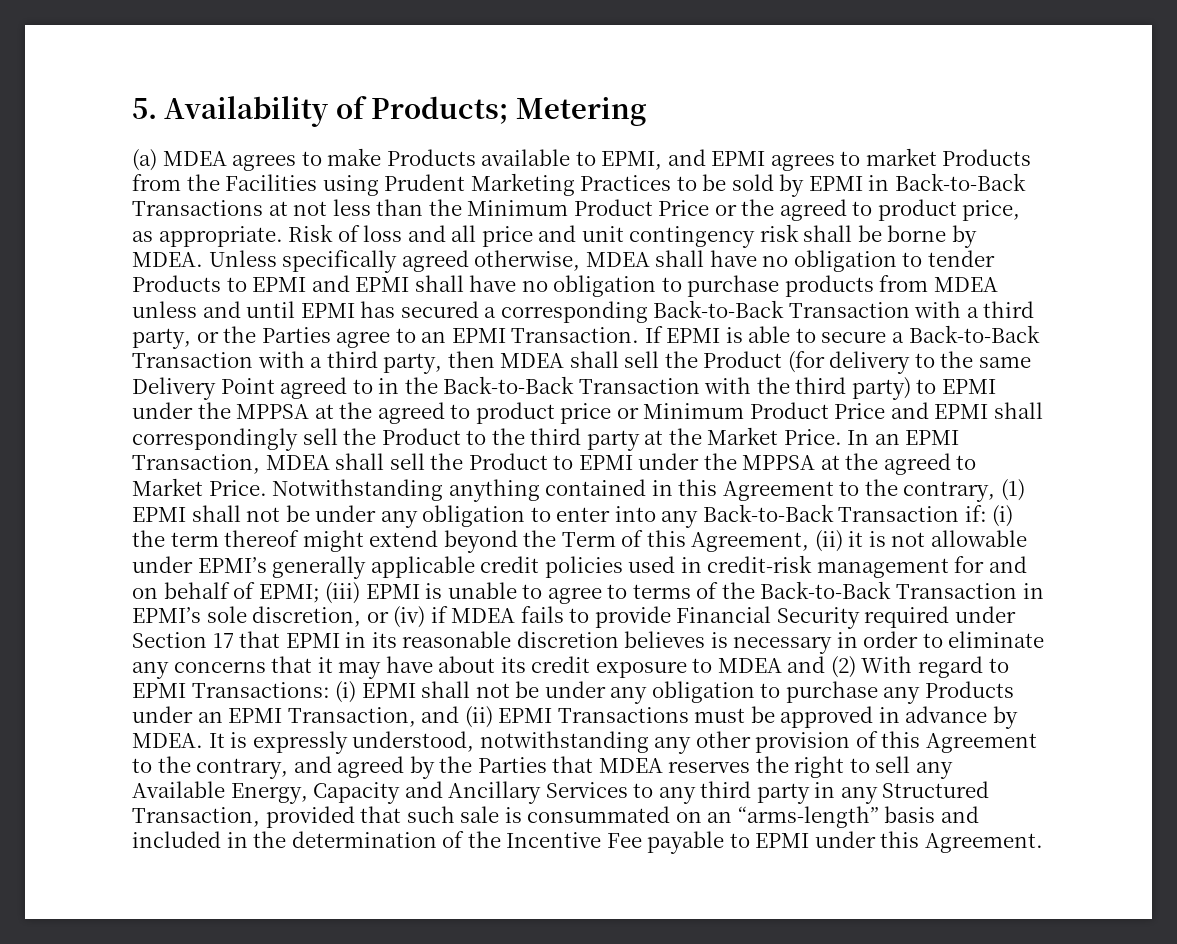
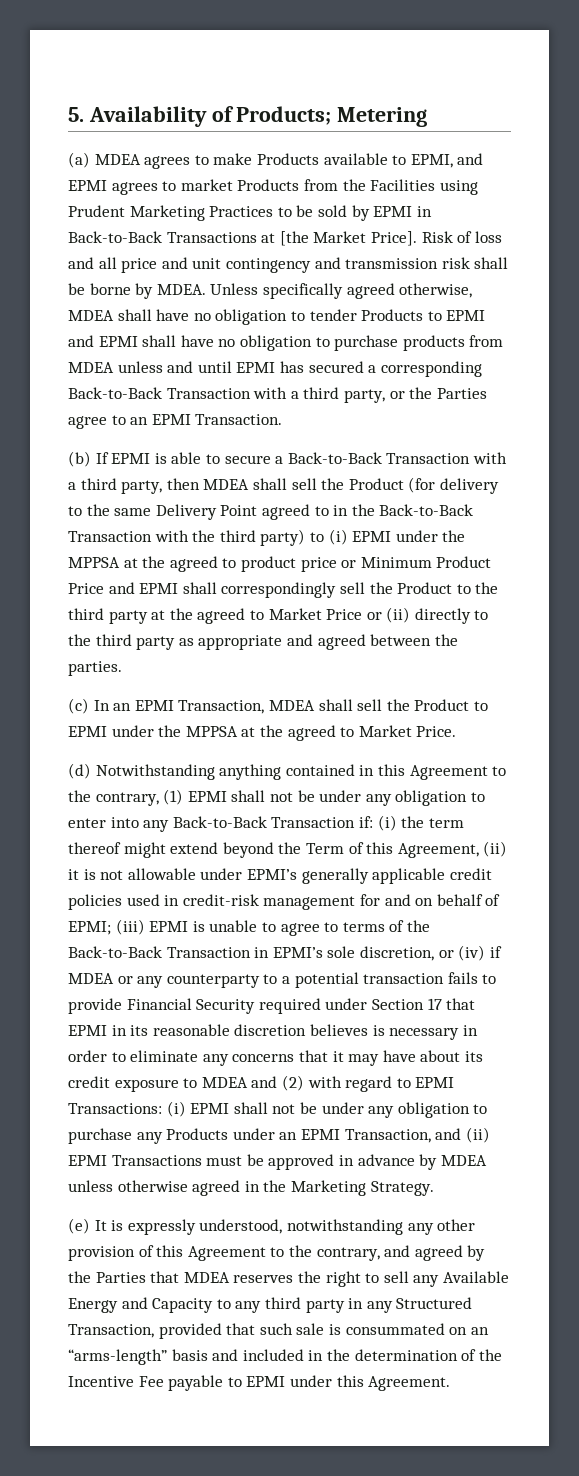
- (a) MDEA agrees to make Products available to EPMI, and EPMI agrees to market Products from the Facilities using Prudent Marketing Practices to be sold by EPMI in Back-to-Back Transactions at not less than the Minimum Product Price or the agreed to product price, as appropriate.
+ (a) MDEA agrees to make Products available to EPMI, and EPMI agrees to market Products from the Facilities using Prudent Marketing Practices to be sold by EPMI in Back-to-Back Transactions at [the Market Price].
- Risk of loss and all price and unit contingency risk shall be borne by MDEA.
+ Risk of loss and all price and unit contingency and transmission risk shall be borne by MDEA.
- Unless specifically agreed otherwise, MDEA shall have no obligation to tender Products to EPMI and EPMI shall have no obligation to purchase products from MDEA unless and until EPMI has secured a corresponding Back-to-Back Transaction with a third party, or the Parties agree to an EPMI Transaction. If EPMI is able to secure a Back-to-Back Transaction with a third party, then MDEA shall sell the Product (for delivery to the same Delivery Point agreed to in the Back-to-Back Transaction with the third party) to EPMI under the MPPSA at the agreed to product price or Minimum Product Price and EPMI shall correspondingly sell the Product to the third party at the Market Price. In an EPMI Transaction, MDEA shall sell the Product to EPMI under the MPPSA at the agreed to Market Price. Notwithstanding anything contained in this Agreement to the contrary, (1) EPMI shall not be under any obligation to enter into any Back-to-Back Transaction if:
+ Unless specifically agreed otherwise, MDEA shall have no obligation to tender Products to EPMI and EPMI shall have no obligation to purchase products from MDEA unless and until EPMI has secured a corresponding Back-to-Back Transaction with a third party, or the Parties agree to an EPMI Transaction.
+ (b) If EPMI is able to secure a Back-to-Back Transaction with a third party, then MDEA shall sell the Product (for delivery to the same Delivery Point agreed to in the Back-to-Back Transaction with the third party) to (i) EPMI under the MPPSA at the agreed to product price or Minimum Product Price and EPMI shall correspondingly sell the Product to the third party at the agreed to Market Price or (ii) directly to the third party as appropriate and agreed between the parties.
+ (c) In an EPMI Transaction, MDEA shall sell the Product to EPMI under the MPPSA at the agreed to Market Price.
+ (d) Notwithstanding anything contained in this Agreement to the contrary, (1) EPMI shall not be under any obligation to enter into any Back-to-Back Transaction if:
- (iii) EPMI is unable to agree to terms of the Back-to-Back Transaction in EPMI’s sole discretion, or (iv) if MDEA fails to provide Financial Security required under Section 17 that EPMI in its reasonable discretion believes is necessary in order to eliminate any concerns that it may have about its credit exposure to MDEA and (2) With regard to EPMI Transactions:
+ (iii) EPMI is unable to agree to terms of the Back-to-Back Transaction in EPMI’s sole discretion, or (iv) if MDEA or any counterparty to a potential transaction fails to provide Financial Security required under Section 17 that EPMI in its reasonable discretion believes is necessary in order to eliminate any concerns that it may have about its credit exposure to MDEA and (2) with regard to EPMI Transactions:
- (i) EPMI shall not be under any obligation to purchase any Products under an EPMI Transaction, and (ii) EPMI Transactions must be approved in advance by MDEA. It is expressly understood, notwithstanding any other provision of this Agreement to the contrary, and agreed by the Parties that MDEA reserves the right to sell any Available Energy, Capacity and Ancillary Services to any third party in any Structured Transaction, provided that such sale is consummated on an “arms-length” basis and included in the determination of the Incentive Fee payable to EPMI under this Agreement.
+ (i) EPMI shall not be under any obligation to purchase any Products under an EPMI Transaction, and (ii) EPMI Transactions must be approved in advance by MDEA unless otherwise agreed in the Marketing Strategy.
+ (e) It is expressly understood, notwithstanding any other provision of this Agreement to the contrary, and agreed by the Parties that MDEA reserves the right to sell any Available Energy and Capacity to any third party in any Structured Transaction, provided that such sale is consummated on an “arms-length” basis and included in the determination of the Incentive Fee payable to EPMI under this Agreement.

